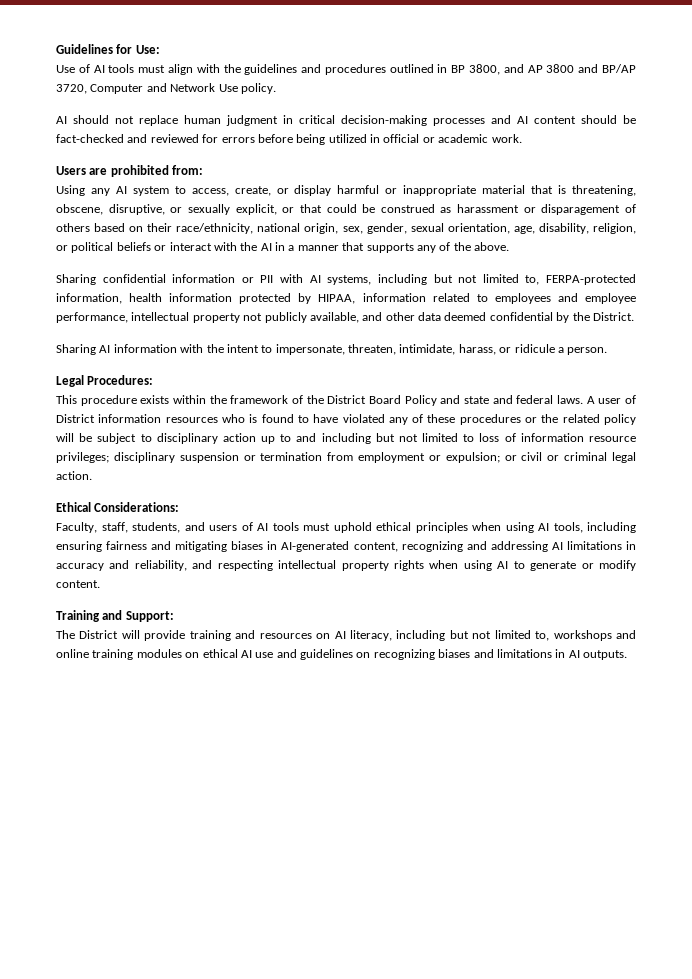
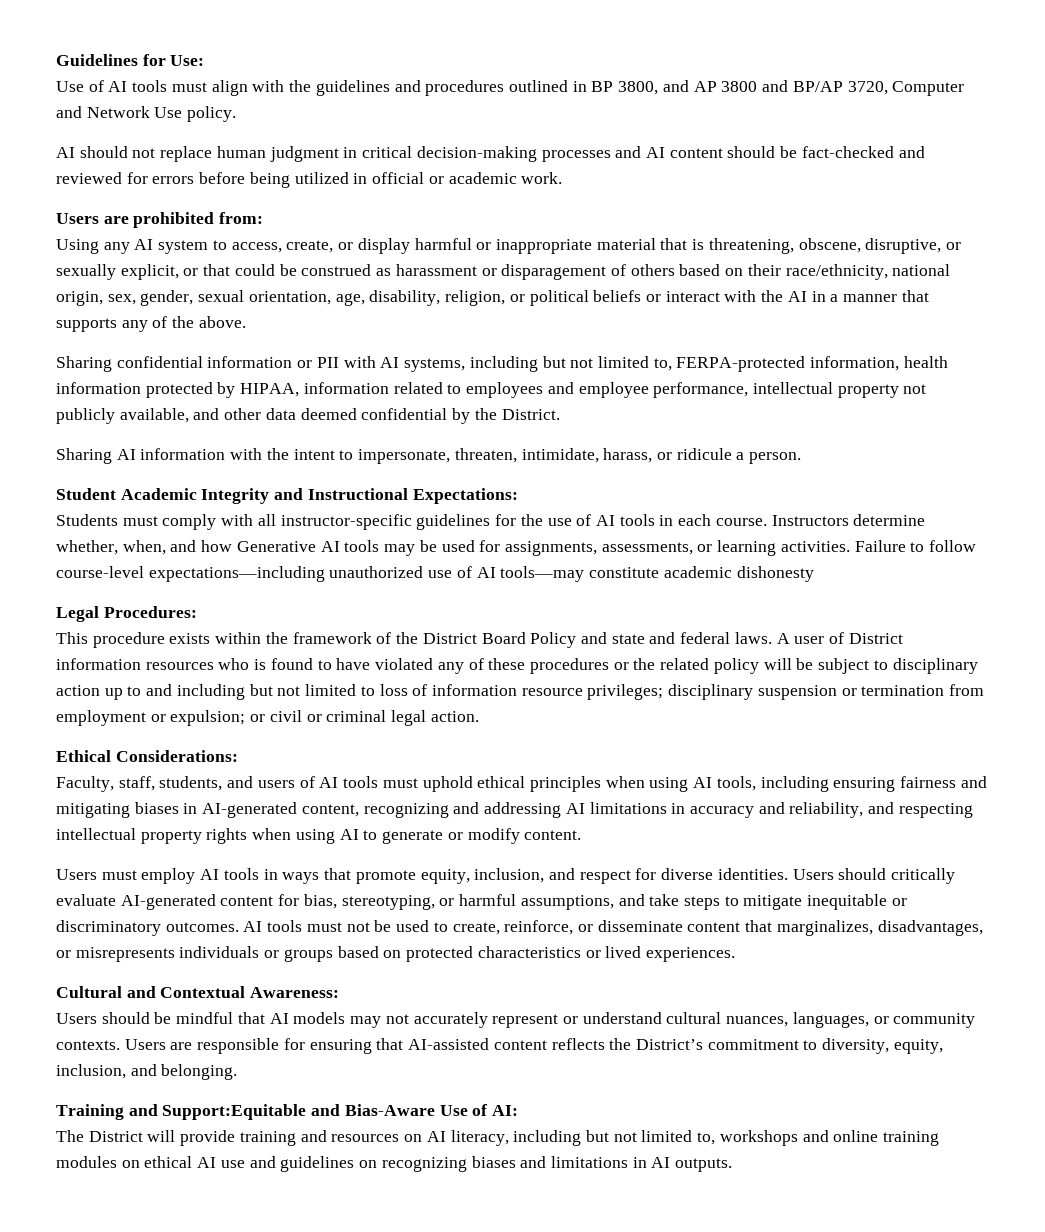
+ Student Academic Integrity and Instructional Expectations:
+ Students must comply with all instructor-specific guidelines for the use of AI tools in each course. Instructors determine whether, when, and how Generative AI tools may be used for assignments, assessments, or learning activities. Failure to follow course-level expectations—including unauthorized use of AI tools—may constitute academic dishonesty
- Training and Support:
+ Users must employ AI tools in ways that promote equity, inclusion, and respect for diverse identities. Users should critically evaluate AI-generated content for bias, stereotyping, or harmful assumptions, and take steps to mitigate inequitable or discriminatory outcomes. AI tools must not be used to create, reinforce, or disseminate content that marginalizes, disadvantages, or misrepresents individuals or groups based on protected characteristics or lived experiences.
+ Cultural and Contextual Awareness:
+ Users should be mindful that AI models may not accurately represent or understand cultural nuances, languages, or community contexts. Users are responsible for ensuring that AI-assisted content reflects the District’s commitment to diversity, equity, inclusion, and belonging.
+ Training and Support:Equitable and Bias-Aware Use of AI:

